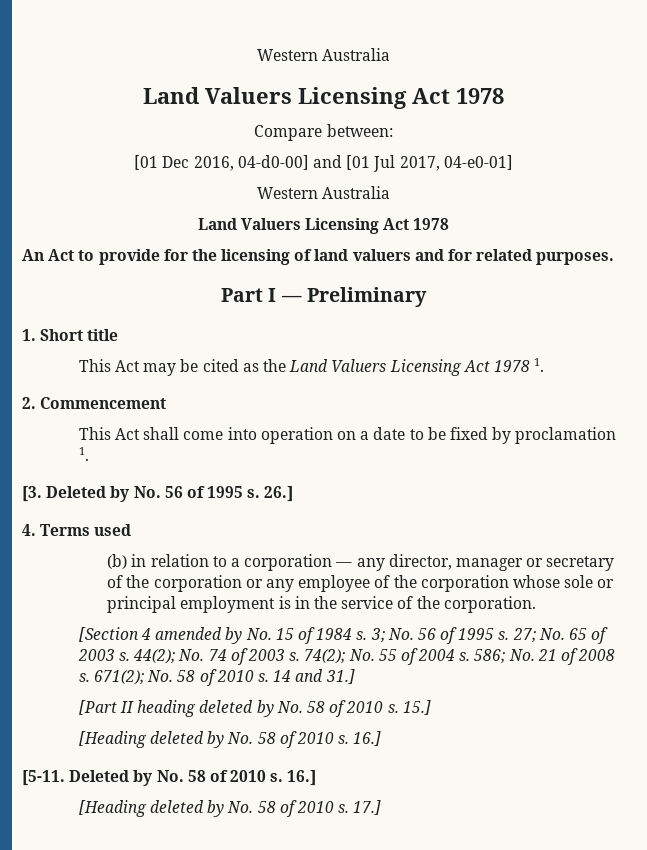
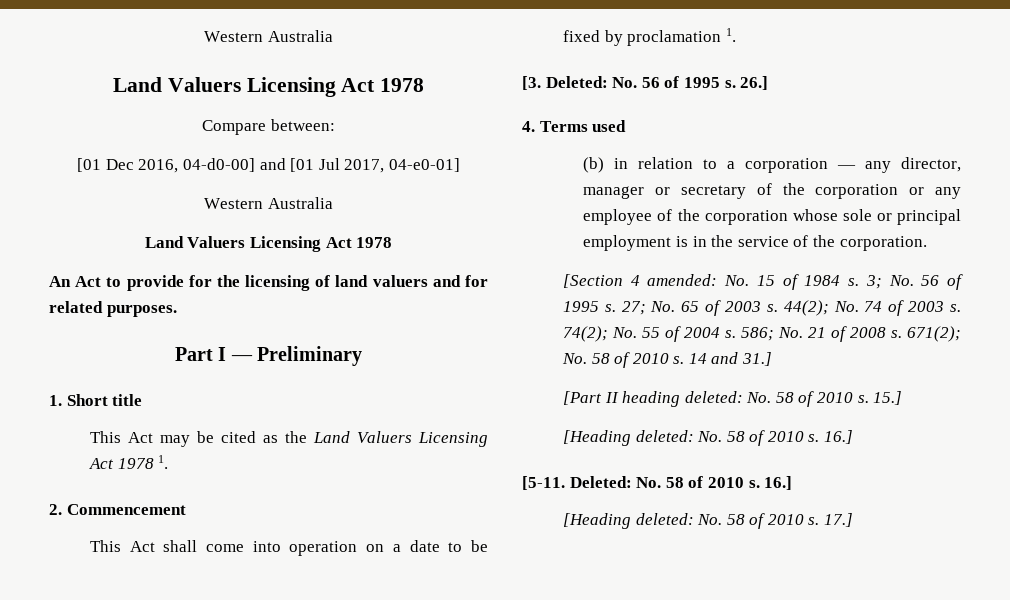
- [3. Deleted by No. 56 of 1995 s.
+ [3. Deleted: No. 56 of 1995 s.
- [Section 4 amended by No. 15 of 1984 s.
+ [Section 4 amended: No. 15 of 1984 s.
- [Part II heading deleted by No. 58 of 2010 s.
+ [Part II heading deleted: No. 58 of 2010 s.
  15.]
- [Heading deleted by No. 58 of 2010 s.
+ [Heading deleted: No. 58 of 2010 s.
- Deleted by No. 58 of 2010 s. 16.]
- [Heading deleted by No. 58 of 2010 s.
+ Deleted: No. 58 of 2010 s. 16.]
+ [Heading deleted: No. 58 of 2010 s.

